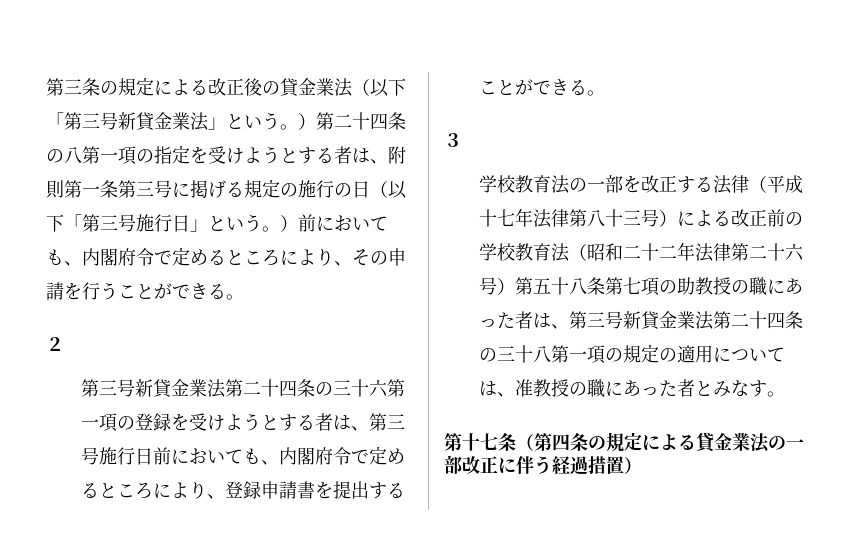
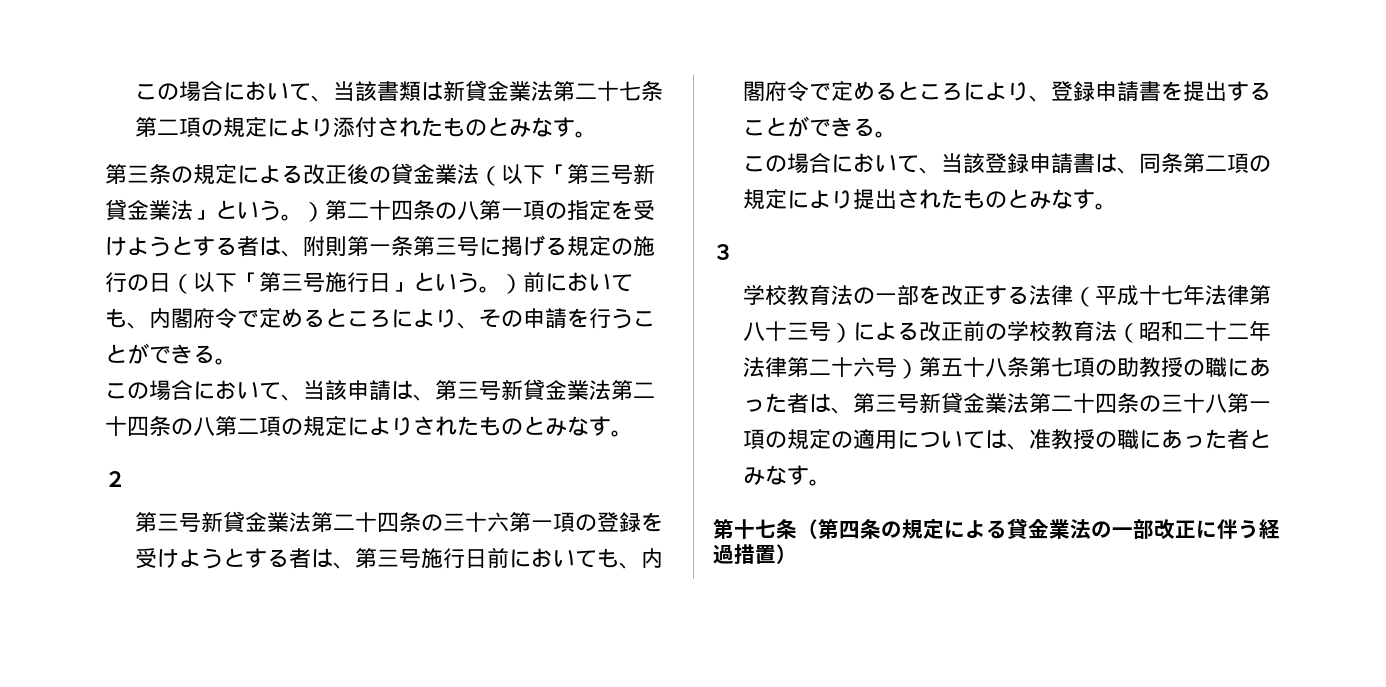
+ この場合において、当該書類は新貸金業法第二十七条第二項の規定により添付されたものとみなす。
+ この場合において、当該申請は、第三号新貸金業法第二十四条の八第二項の規定によりされたものとみなす。
+ この場合において、当該登録申請書は、同条第二項の規定により提出されたものとみなす。

